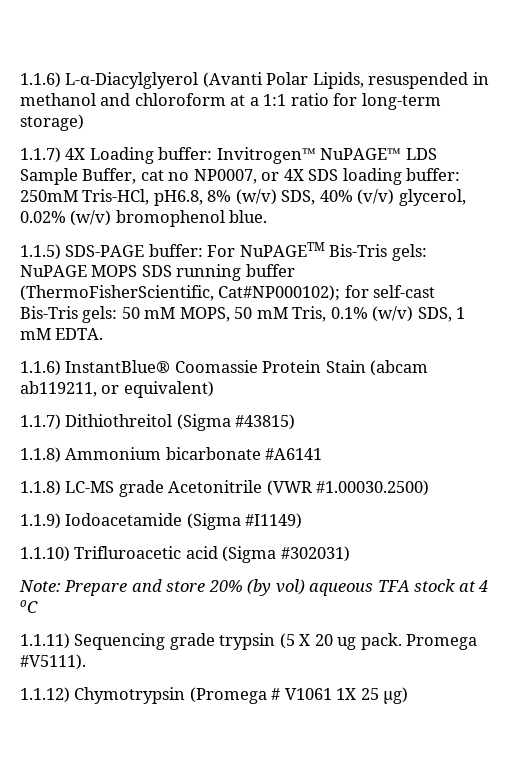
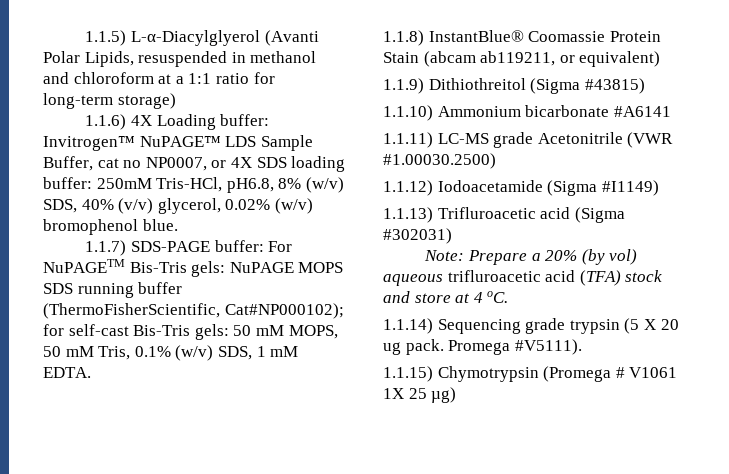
- 1.1.6) L-α-Diacylglyerol (Avanti Polar Lipids, resuspended in methanol and chloroform at a 1:1 ratio for long-term storage)
+ 1.1.5) L-α-Diacylglyerol (Avanti Polar Lipids, resuspended in methanol and chloroform at a 1:1 ratio for long-term storage)
- 1.1.7) 4X Loading buffer: Invitrogen™ NuPAGE™ LDS Sample Buffer, cat no NP0007, or 4X SDS loading buffer: 250mM Tris-HCl, pH6.8, 8% (w/v) SDS, 40% (v/v) glycerol, 0.02% (w/v) bromophenol blue.
+ 1.1.6) 4X Loading buffer: Invitrogen™ NuPAGE™ LDS Sample Buffer, cat no NP0007, or 4X SDS loading buffer: 250mM Tris-HCl, pH6.8, 8% (w/v) SDS, 40% (v/v) glycerol, 0.02% (w/v) bromophenol blue.
- 1.1.5) SDS-PAGE buffer: For NuPAGETM Bis-Tris gels: NuPAGE MOPS SDS running buffer (ThermoFisherScientific, Cat#NP000102); for self-cast Bis-Tris gels: 50 mM MOPS, 50 mM Tris, 0.1% (w/v) SDS, 1 mM EDTA.
+ 1.1.7) SDS-PAGE buffer: For NuPAGETM Bis-Tris gels: NuPAGE MOPS SDS running buffer (ThermoFisherScientific, Cat#NP000102); for self-cast Bis-Tris gels: 50 mM MOPS, 50 mM Tris, 0.1% (w/v) SDS, 1 mM EDTA.
- 1.1.6) InstantBlue® Coomassie Protein Stain (abcam ab119211, or equivalent)
+ 1.1.8) InstantBlue® Coomassie Protein Stain (abcam ab119211, or equivalent)
- 1.1.7) Dithiothreitol (Sigma #43815)
+ 1.1.9) Dithiothreitol (Sigma #43815)
- 1.1.8) Ammonium bicarbonate #A6141
+ 1.1.10) Ammonium bicarbonate #A6141
- 1.1.8) LC-MS grade Acetonitrile (VWR #1.00030.2500)
+ 1.1.11) LC-MS grade Acetonitrile (VWR #1.00030.2500)
- 1.1.9) Iodoacetamide (Sigma #I1149)
+ 1.1.12) Iodoacetamide (Sigma #I1149)
- 1.1.10) Trifluroacetic acid (Sigma #302031)
+ 1.1.13) Trifluroacetic acid (Sigma #302031)
- Note: Prepare and store 20% (by vol) aqueous TFA stock at 4 oC
- 1.1.11) Sequencing grade trypsin (5 X 20 ug pack.
+ Note: Prepare a 20% (by vol) aqueous trifluroacetic acid (TFA) stock and store at 4 oC.
+ 1.1.14) Sequencing grade trypsin (5 X 20 ug pack.
- 1.1.12) Chymotrypsin (Promega # V1061 1X 25 µg)
+ 1.1.15) Chymotrypsin (Promega # V1061 1X 25 µg)

